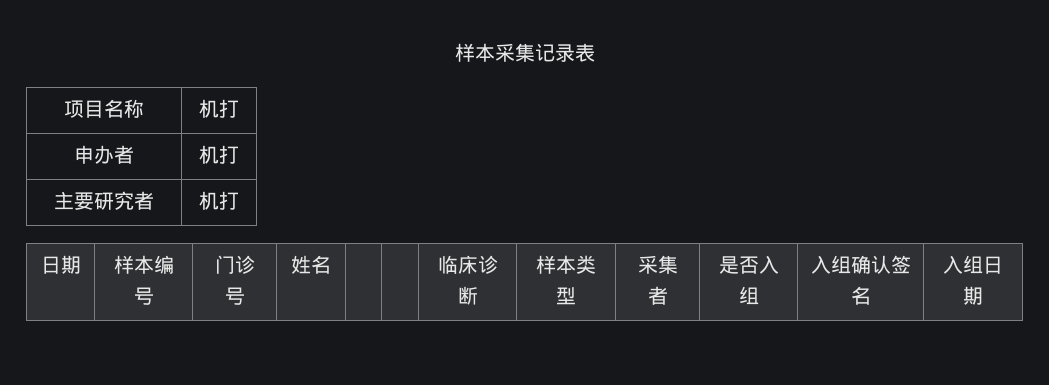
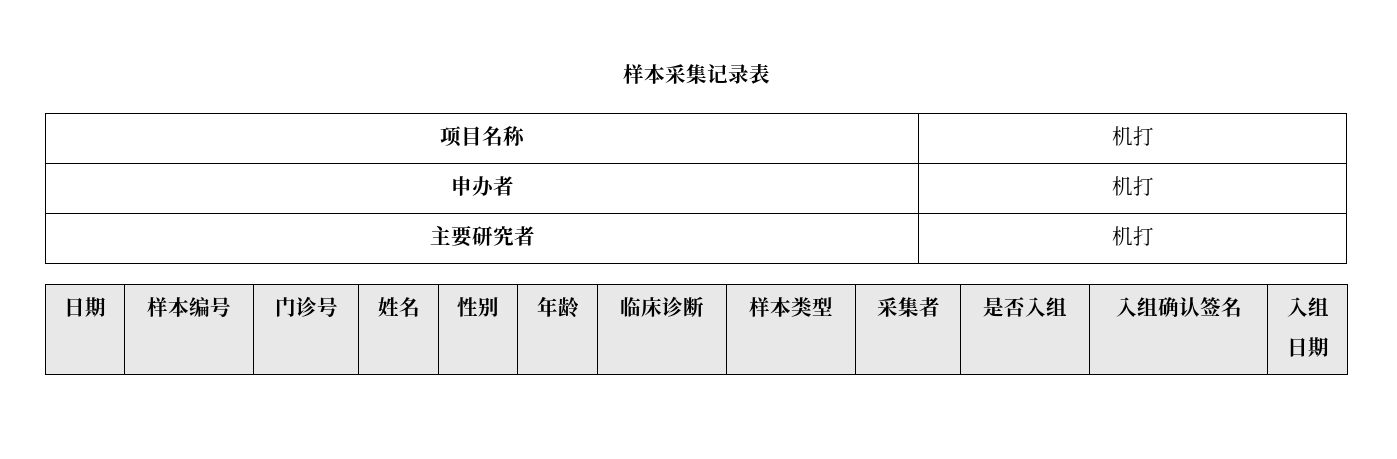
- 日期 | 样本编号 | 门诊号 | 姓名 | | | 临床诊断 | 样本类型 | 采集者 | 是否入组 | 入组确认签名 | 入组日期
+ 日期 | 样本编号 | 门诊号 | 姓名 | 性别 | 年龄 | 临床诊断 | 样本类型 | 采集者 | 是否入组 | 入组确认签名 | 入组
+ 日期

